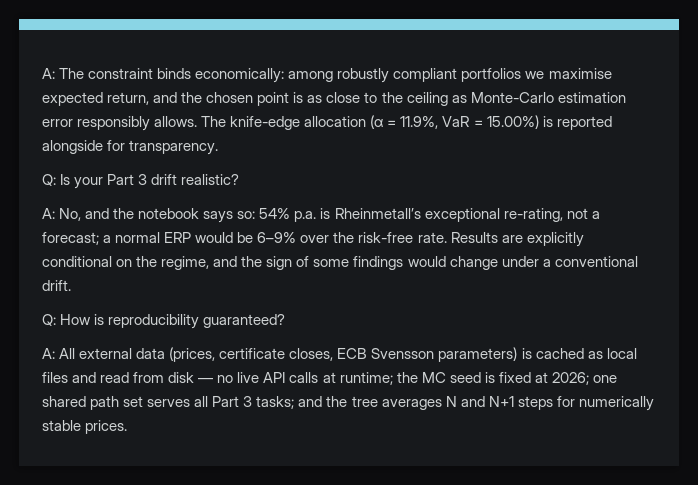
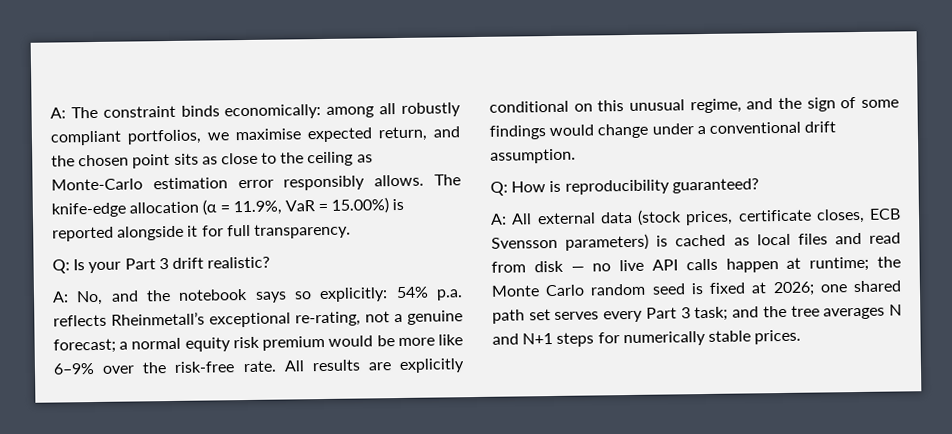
- A: The constraint binds economically: among robustly compliant portfolios we maximise expected return, and the chosen point is as close to the ceiling as Monte-Carlo estimation error responsibly allows.
+ A: The constraint binds economically: among all robustly compliant portfolios, we maximise expected return, and the chosen point sits as close to the ceiling as Monte-Carlo estimation error responsibly allows.
- The knife-edge allocation (α = 11.9%, VaR = 15.00%) is reported alongside for transparency.
+ The knife-edge allocation (α = 11.9%, VaR = 15.00%) is reported alongside it for full transparency.
- A: No, and the notebook says so: 54% p.a. is Rheinmetall’s exceptional re-rating, not a forecast; a normal ERP would be 6–9% over the risk-free rate.
+ A: No, and the notebook says so explicitly: 54% p.a. reflects Rheinmetall’s exceptional re-rating, not a genuine forecast; a normal equity risk premium would be more like 6–9% over the risk-free rate.
- Results are explicitly conditional on the regime, and the sign of some findings would change under a conventional drift.
+ All results are explicitly conditional on this unusual regime, and the sign of some findings would change under a conventional drift assumption.
- A: All external data (prices, certificate closes, ECB Svensson parameters) is cached as local files and read from disk — no live API calls at runtime; the MC seed is fixed at 2026; one shared path set serves all Part 3 tasks; and the tree averages N and N+1 steps for numerically stable prices.
+ A: All external data (stock prices, certificate closes, ECB Svensson parameters) is cached as local files and read from disk — no live API calls happen at runtime; the Monte Carlo random seed is fixed at 2026; one shared path set serves every Part 3 task; and the tree averages N and N+1 steps for numerically stable prices.

